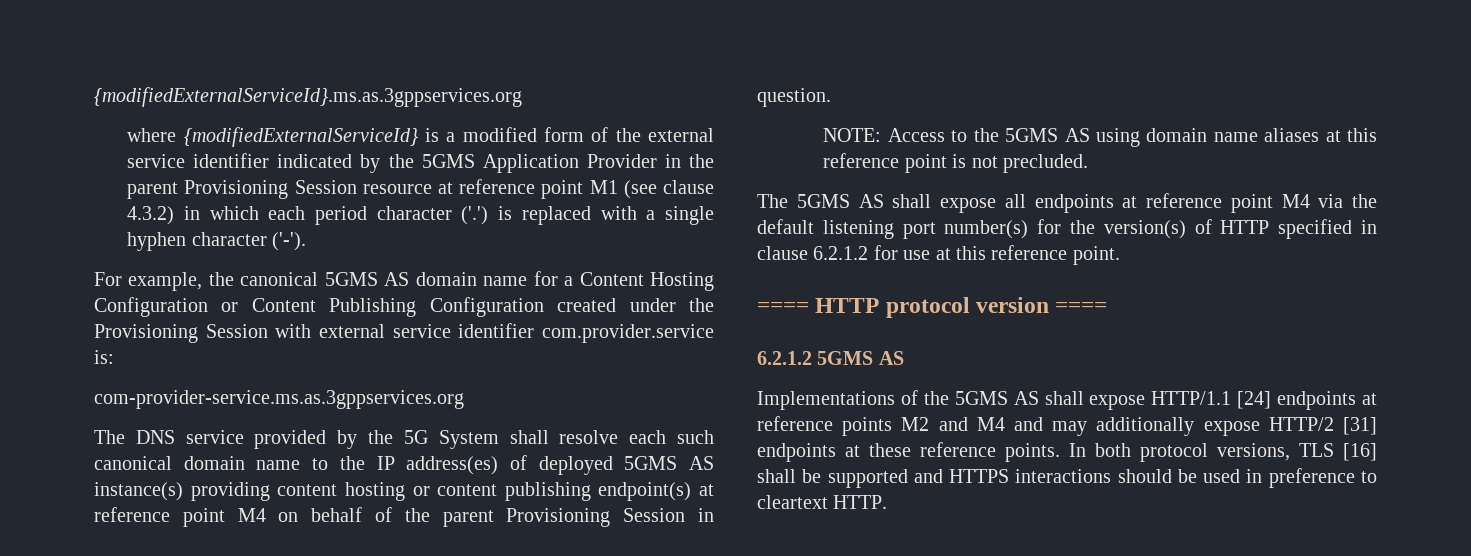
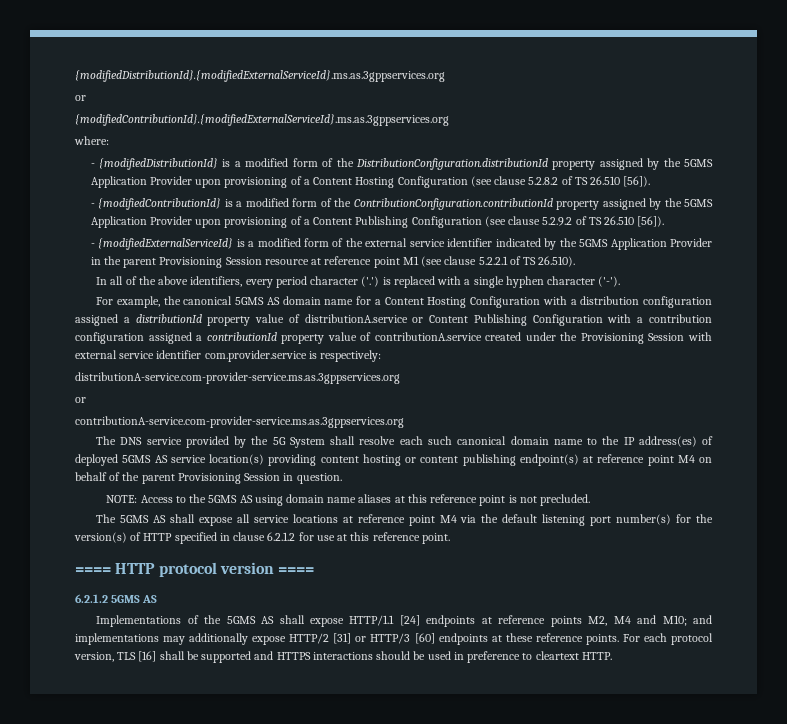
- {modifiedExternalServiceId}.ms.as.3gppservices.org
- where {modifiedExternalServiceId} is a modified form of the external service identifier indicated by the 5GMS Application Provider in the parent Provisioning Session resource at reference point M1 (see clause 4.3.2) in which each period character ('.') is replaced with a single hyphen character ('-').
+ {modifiedDistributionId}.{modifiedExternalServiceId}.ms.as.3gppservices.org
+ or
+ {modifiedContributionId}.{modifiedExternalServiceId}.ms.as.3gppservices.org
+ where:
+ - {modifiedDistributionId} is a modified form of the DistributionConfiguration.distributionId property assigned by the 5GMS Application Provider upon provisioning of a Content Hosting Configuration (see clause 5.2.8.2 of TS 26.510 [56]).
+ - {modifiedContributionId} is a modified form of the ContributionConfiguration.contributionId property assigned by the 5GMS Application Provider upon provisioning of a Content Publishing Configuration (see clause 5.2.9.2 of TS 26.510 [56]).
+ - {modifiedExternalServiceId} is a modified form of the external service identifier indicated by the 5GMS Application Provider in the parent Provisioning Session resource at reference point M1 (see clause 5.2.2.1 of TS 26.510).
+ In all of the above identifiers, every period character ('.') is replaced with a single hyphen character ('-').
- For example, the canonical 5GMS AS domain name for a Content Hosting Configuration or Content Publishing Configuration created under the Provisioning Session with external service identifier com.provider.service is:
- com-provider-service.ms.as.3gppservices.org
+ For example, the canonical 5GMS AS domain name for a Content Hosting Configuration with a distribution configuration assigned a distributionId property value of distributionA.service or Content Publishing Configuration with a contribution configuration assigned a contributionId property value of contributionA.service created under the Provisioning Session with external service identifier com.provider.service is respectively:
+ distributionA-service.com-provider-service.ms.as.3gppservices.org
+ or
+ contributionA-service.com-provider-service.ms.as.3gppservices.org
- The DNS service provided by the 5G System shall resolve each such canonical domain name to the IP address(es) of deployed 5GMS AS instance(s) providing content hosting or content publishing endpoint(s) at reference point M4 on behalf of the parent Provisioning Session in question.
+ The DNS service provided by the 5G System shall resolve each such canonical domain name to the IP address(es) of deployed 5GMS AS service location(s) providing content hosting or content publishing endpoint(s) at reference point M4 on behalf of the parent Provisioning Session in question.
- The 5GMS AS shall expose all endpoints at reference point M4 via the default listening port number(s) for the version(s) of HTTP specified in clause 6.2.1.2 for use at this reference point.
+ The 5GMS AS shall expose all service locations at reference point M4 via the default listening port number(s) for the version(s) of HTTP specified in clause 6.2.1.2 for use at this reference point.
- Implementations of the 5GMS AS shall expose HTTP/1.1 [24] endpoints at reference points M2 and M4 and may additionally expose HTTP/2 [31] endpoints at these reference points.
+ Implementations of the 5GMS AS shall expose HTTP/1.1 [24] endpoints at reference points M2, M4 and M10; and implementations may additionally expose HTTP/2 [31] or HTTP/3 [60] endpoints at these reference points.
- In both protocol versions, TLS [16] shall be supported and HTTPS interactions should be used in preference to cleartext HTTP.
+ For each protocol version, TLS [16] shall be supported and HTTPS interactions should be used in preference to cleartext HTTP.

